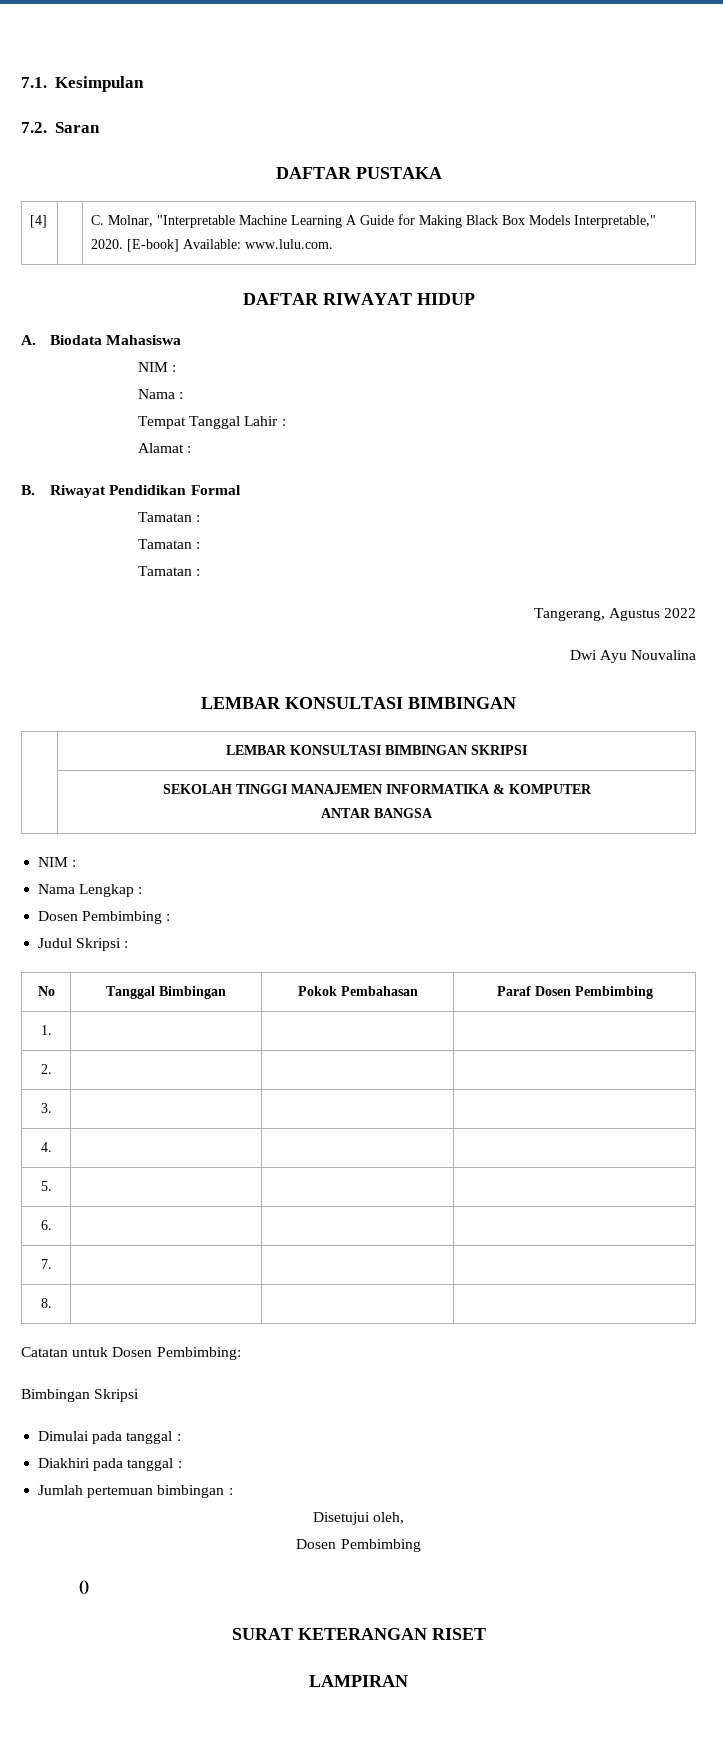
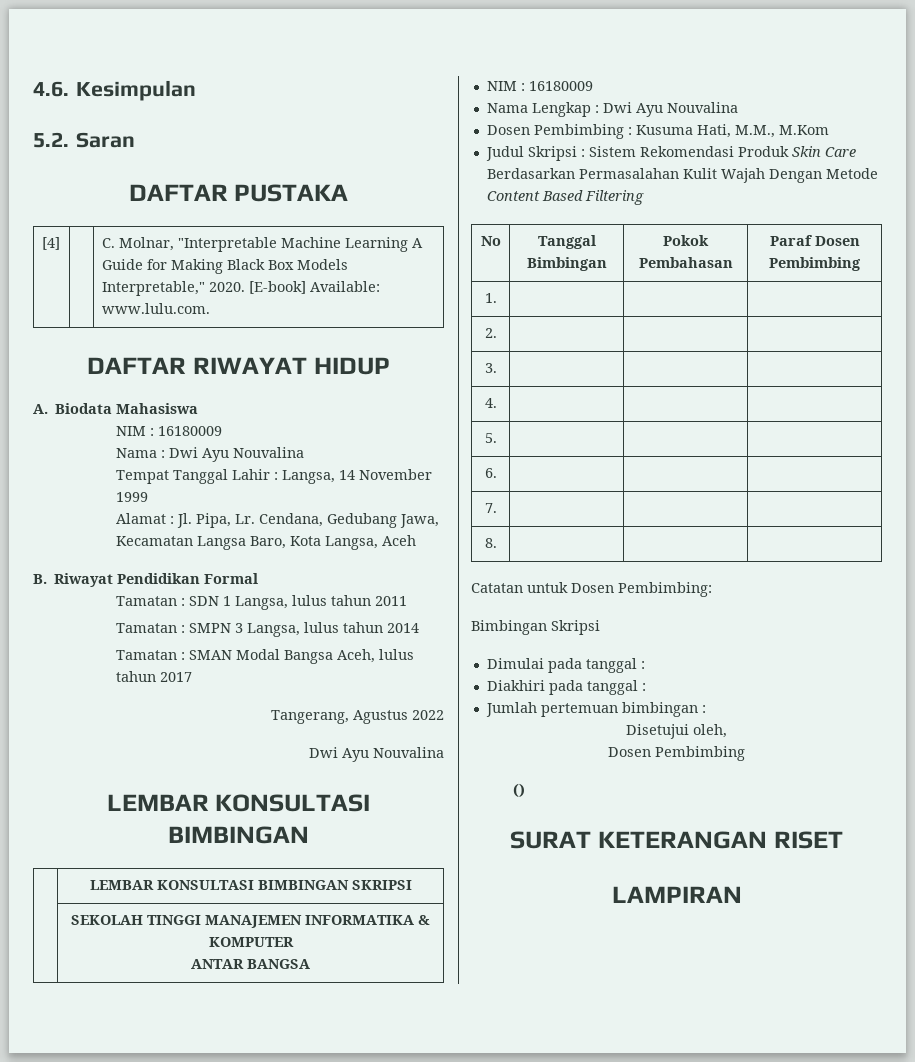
- 7.1. Kesimpulan
+ 4.6. Kesimpulan
- 7.2. Saran
+ 5.2. Saran
  A. Biodata Mahasiswa
- NIM :
+ NIM : 16180009
- Nama :
+ Nama : Dwi Ayu Nouvalina
- Tempat Tanggal Lahir :
- Alamat :
+ Tempat Tanggal Lahir : Langsa, 14 November 1999
+ Alamat : Jl. Pipa, Lr. Cendana, Gedubang Jawa, Kecamatan Langsa Baro, Kota Langsa, Aceh
  B. Riwayat Pendidikan Formal
- Tamatan :
- Tamatan :
- Tamatan :
+ Tamatan : SDN 1 Langsa, lulus tahun 2011
+ Tamatan : SMPN 3 Langsa, lulus tahun 2014
+ Tamatan : SMAN Modal Bangsa Aceh, lulus tahun 2017
  | SEKOLAH TINGGI MANAJEMEN INFORMATIKA & KOMPUTER
  ANTAR BANGSA
- NIM :
+ NIM : 16180009
- Nama Lengkap :
+ Nama Lengkap : Dwi Ayu Nouvalina
- Dosen Pembimbing :
+ Dosen Pembimbing : Kusuma Hati, M.M., M.Kom
- Judul Skripsi :
+ Judul Skripsi : Sistem Rekomendasi Produk Skin Care Berdasarkan Permasalahan Kulit Wajah Dengan Metode Content Based Filtering

